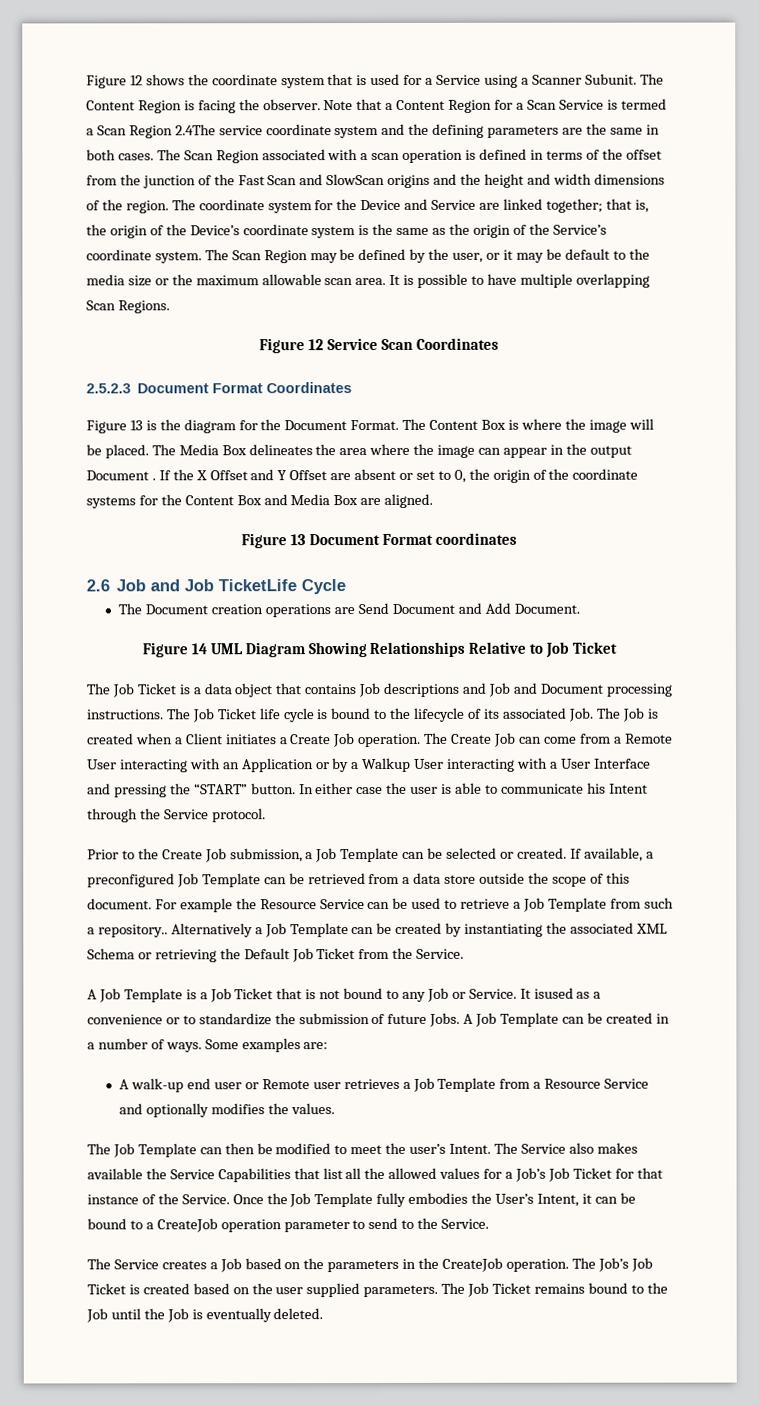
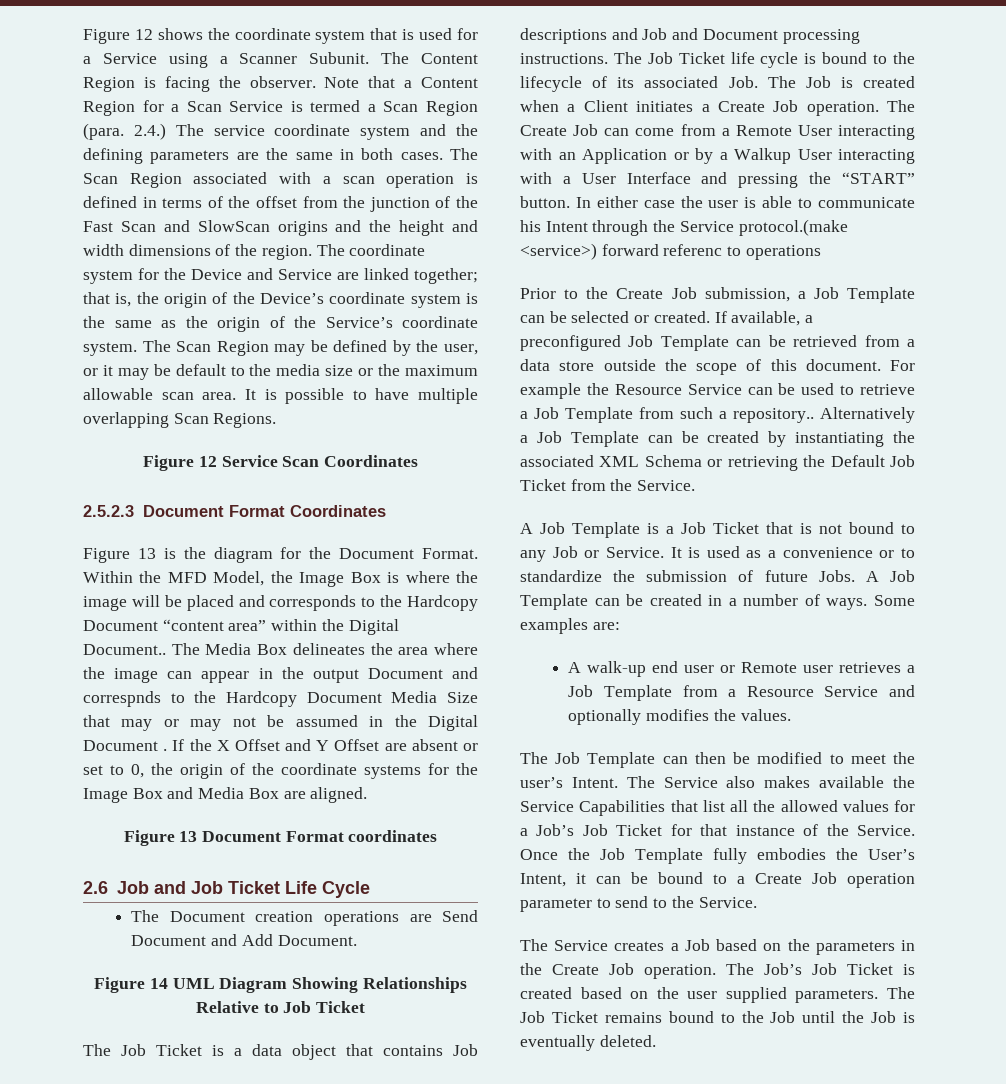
- Note that a Content Region for a Scan Service is termed a Scan Region 2.4The service coordinate system and the defining parameters are the same in both cases.
+ Note that a Content Region for a Scan Service is termed a Scan Region (para. 2.4.) The service coordinate system and the defining parameters are the same in both cases.
- The Content Box is where the image will be placed.
+ Within the MFD Model, the Image Box is where the image will be placed and corresponds to the Hardcopy Document “content area” within the Digital Document..
- The Media Box delineates the area where the image can appear in the output Document .
+ The Media Box delineates the area where the image can appear in the output Document and correspnds to the Hardcopy Document Media Size that may or may not be assumed in the Digital Document .
- If the X Offset and Y Offset are absent or set to 0, the origin of the coordinate systems for the Content Box and Media Box are aligned.
+ If the X Offset and Y Offset are absent or set to 0, the origin of the coordinate systems for the Image Box and Media Box are aligned.
- 2.6 Job and Job TicketLife Cycle
+ 2.6 Job and Job Ticket Life Cycle
- In either case the user is able to communicate his Intent through the Service protocol.
+ In either case the user is able to communicate his Intent through the Service protocol.(make <service>) forward referenc to operations
- It isused as a convenience or to standardize the submission of future Jobs.
+ It is used as a convenience or to standardize the submission of future Jobs.
- Once the Job Template fully embodies the User’s Intent, it can be bound to a CreateJob operation parameter to send to the Service.
+ Once the Job Template fully embodies the User’s Intent, it can be bound to a Create Job operation parameter to send to the Service.
- The Service creates a Job based on the parameters in the CreateJob operation.
+ The Service creates a Job based on the parameters in the Create Job operation.

